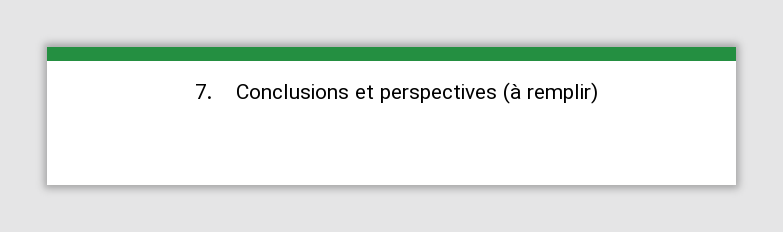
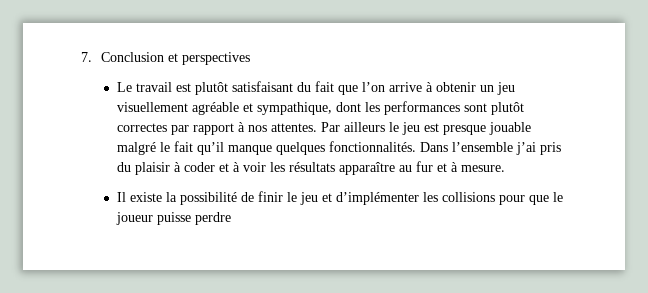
- 7. Conclusions et perspectives (à remplir)
+ 7. Conclusion et perspectives
+ Le travail est plutôt satisfaisant du fait que l’on arrive à obtenir un jeu visuellement agréable et sympathique, dont les performances sont plutôt correctes par rapport à nos attentes. Par ailleurs le jeu est presque jouable malgré le fait qu’il manque quelques fonctionnalités. Dans l’ensemble j’ai pris du plaisir à coder et à voir les résultats apparaître au fur et à mesure.
+ Il existe la possibilité de finir le jeu et d’implémenter les collisions pour que le joueur puisse perdre

